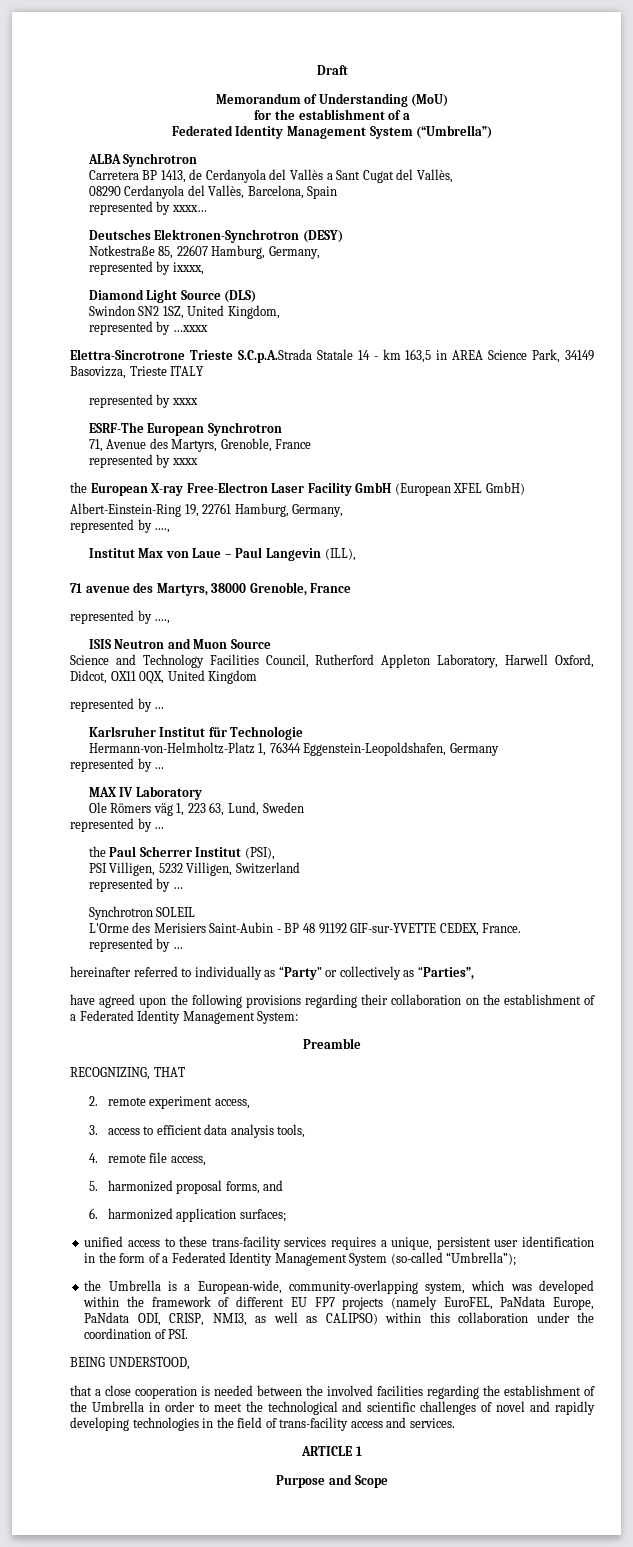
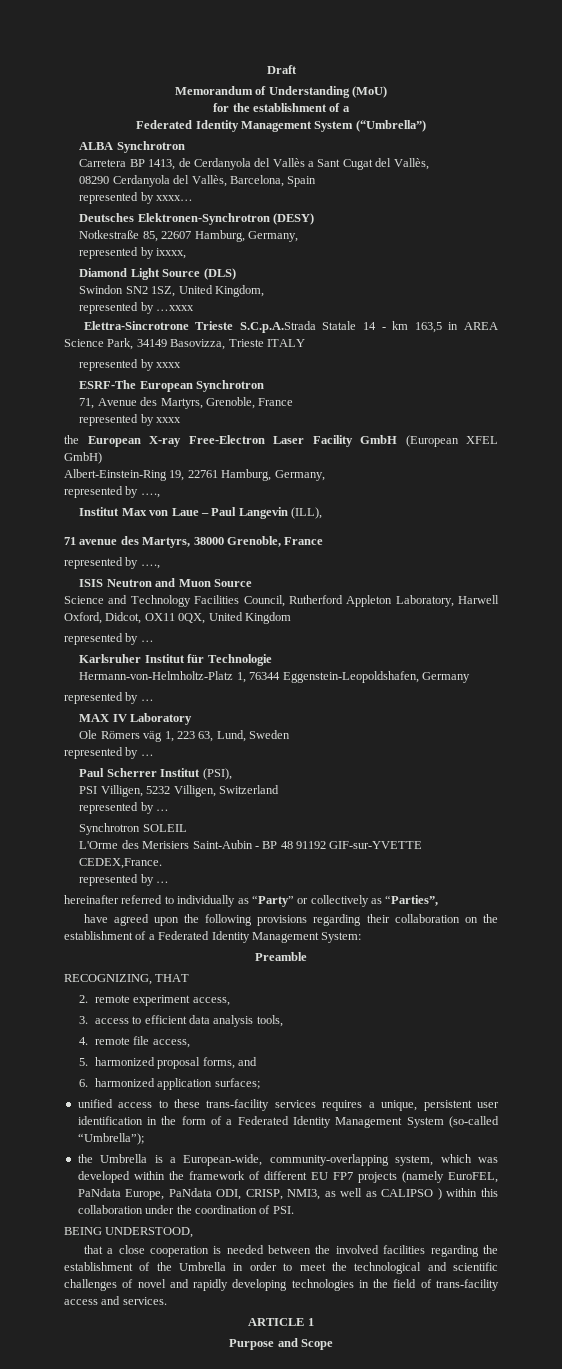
- the Paul Scherrer Institut (PSI),
+ Paul Scherrer Institut (PSI),
- L'Orme des Merisiers Saint-Aubin - BP 48 91192 GIF-sur-YVETTE CEDEX, France.
+ L'Orme des Merisiers Saint-Aubin - BP 48 91192 GIF-sur-YVETTE CEDEX,France.
- the Umbrella is a European-wide, community-overlapping system, which was developed within the framework of different EU FP7 projects (namely EuroFEL, PaNdata Europe, PaNdata ODI, CRISP, NMI3, as well as CALIPSO) within this collaboration under the coordination of PSI.
+ the Umbrella is a European-wide, community-overlapping system, which was developed within the framework of different EU FP7 projects (namely EuroFEL, PaNdata Europe, PaNdata ODI, CRISP, NMI3, as well as CALIPSO ) within this collaboration under the coordination of PSI.

